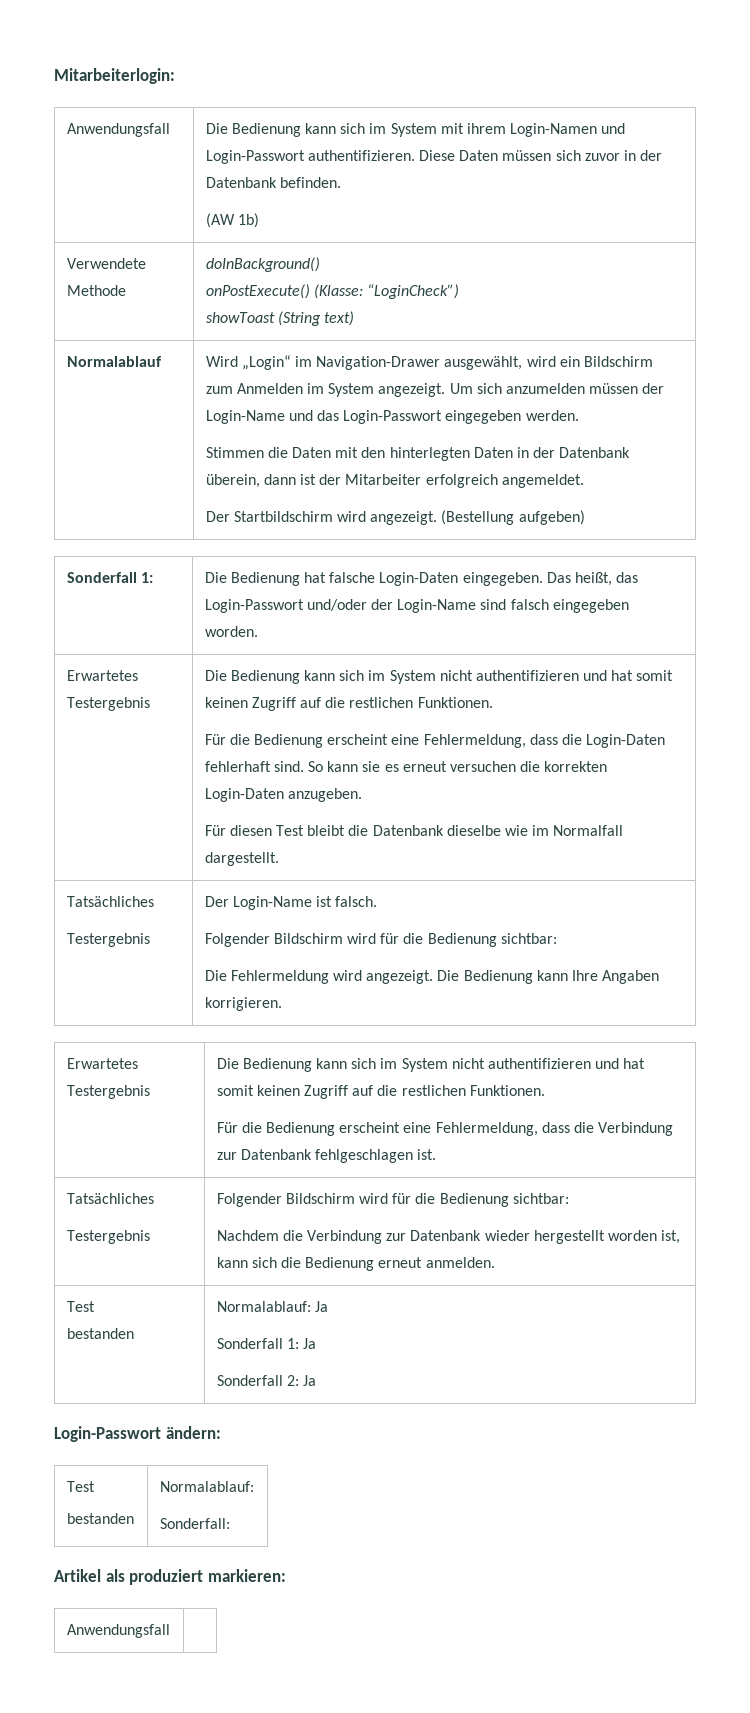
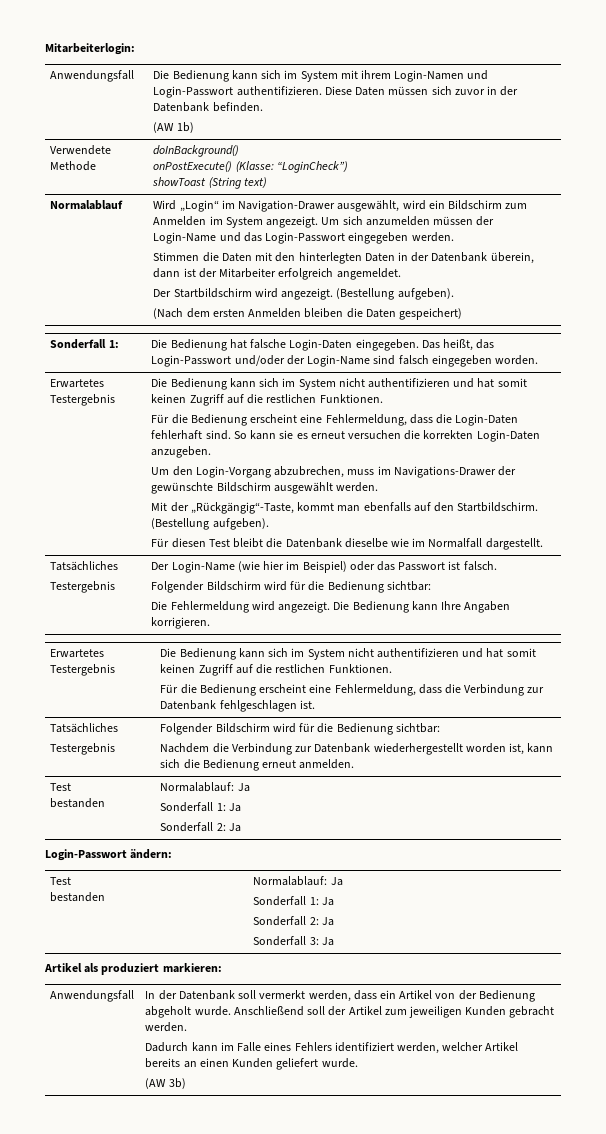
- Der Startbildschirm wird angezeigt. (Bestellung aufgeben)
+ Der Startbildschirm wird angezeigt. (Bestellung aufgeben).
+ (Nach dem ersten Anmelden bleiben die Daten gespeichert)
+ Um den Login-Vorgang abzubrechen, muss im Navigations-Drawer der gewünschte Bildschirm ausgewählt werden.
+ Mit der „Rückgängig“-Taste, kommt man ebenfalls auf den Startbildschirm. (Bestellung aufgeben).
  Für diesen Test bleibt die Datenbank dieselbe wie im Normalfall dargestellt.
  Tatsächliches
- Testergebnis | Der Login-Name ist falsch.
+ Testergebnis | Der Login-Name (wie hier im Beispiel) oder das Passwort ist falsch.
  Folgender Bildschirm wird für die Bedienung sichtbar:
  Die Fehlermeldung wird angezeigt. Die Bedienung kann Ihre Angaben korrigieren.
  Erwartetes Testergebnis | Die Bedienung kann sich im System nicht authentifizieren und hat somit keinen Zugriff auf die restlichen Funktionen.
  Für die Bedienung erscheint eine Fehlermeldung, dass die Verbindung zur Datenbank fehlgeschlagen ist.
  Tatsächliches
  Testergebnis | Folgender Bildschirm wird für die Bedienung sichtbar:
- Nachdem die Verbindung zur Datenbank wieder hergestellt worden ist, kann sich die Bedienung erneut anmelden.
+ Nachdem die Verbindung zur Datenbank wiederhergestellt worden ist, kann sich die Bedienung erneut anmelden.
  Login-Passwort ändern:
  Test
- bestanden | Normalablauf:
- Sonderfall:
+ bestanden | Normalablauf: Ja
+ Sonderfall 1: Ja
+ Sonderfall 2: Ja
+ Sonderfall 3: Ja
+ In der Datenbank soll vermerkt werden, dass ein Artikel von der Bedienung abgeholt wurde. Anschließend soll der Artikel zum jeweiligen Kunden gebracht werden.
+ Dadurch kann im Falle eines Fehlers identifiziert werden, welcher Artikel bereits an einen Kunden geliefert wurde.
+ (AW 3b)

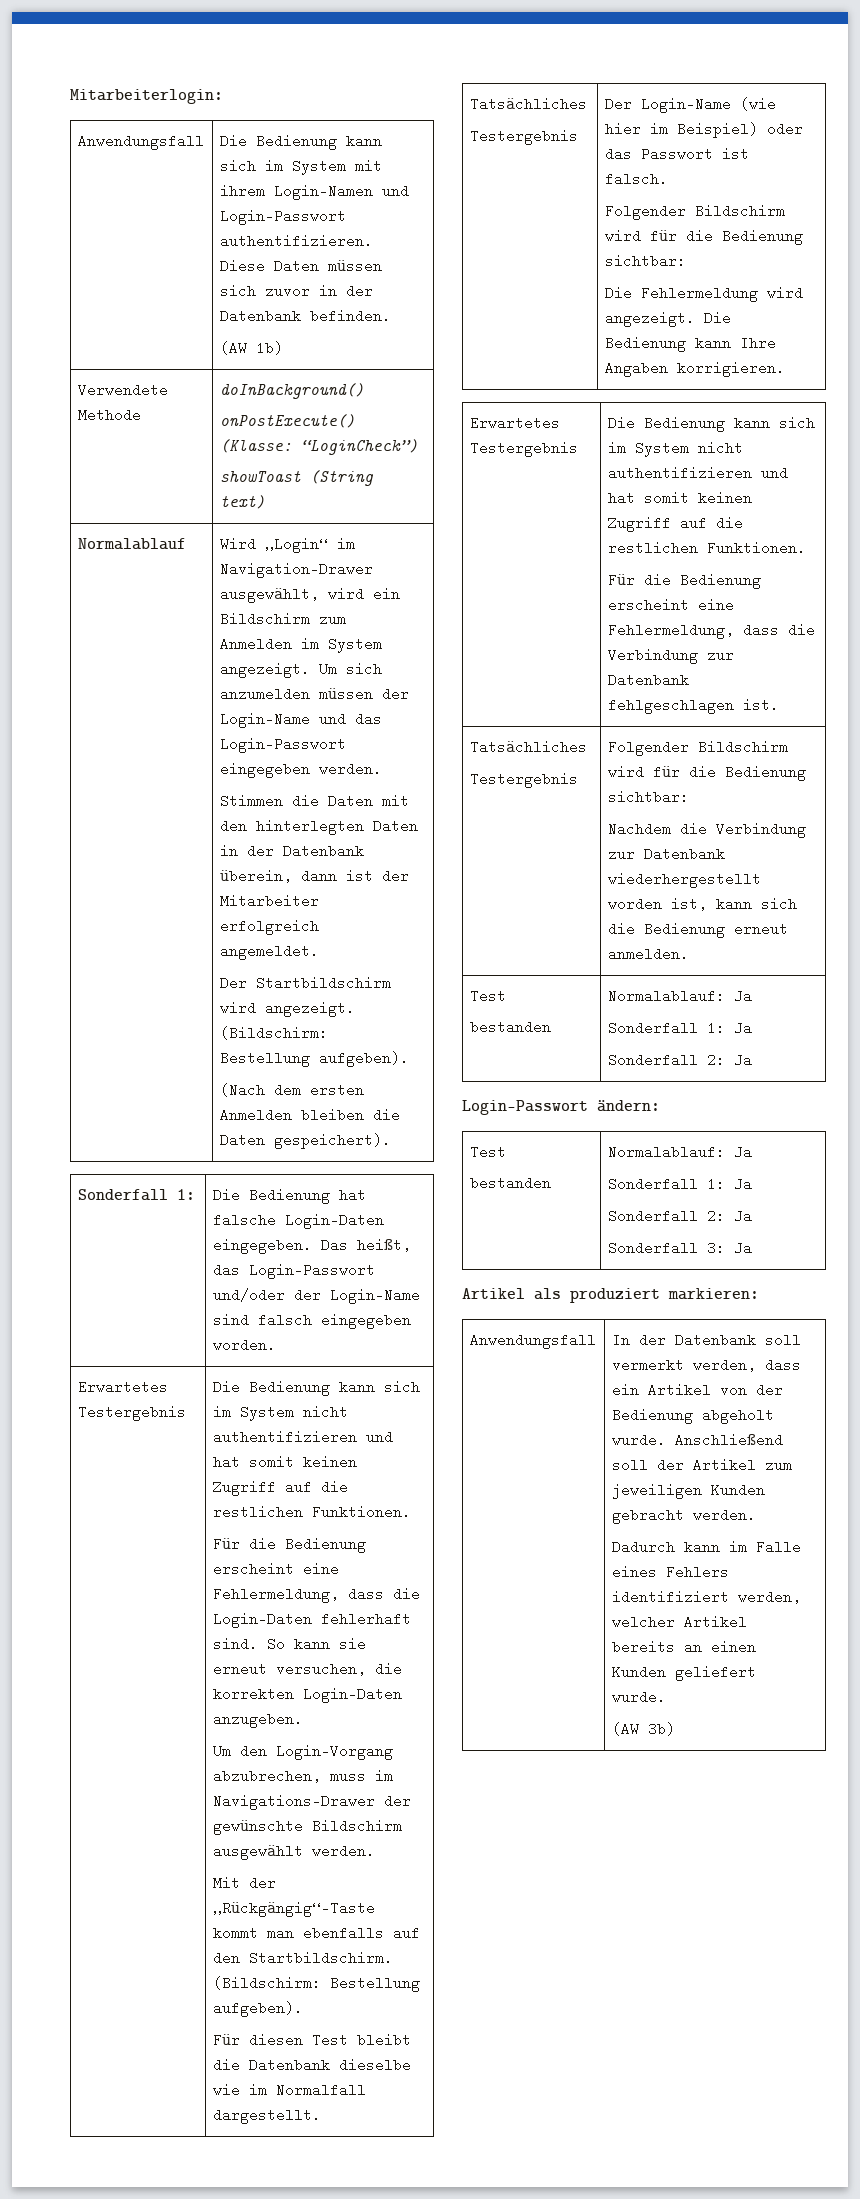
- Der Startbildschirm wird angezeigt. (Bestellung aufgeben).
+ Der Startbildschirm wird angezeigt. (Bildschirm: Bestellung aufgeben).
- (Nach dem ersten Anmelden bleiben die Daten gespeichert)
+ (Nach dem ersten Anmelden bleiben die Daten gespeichert).
- So kann sie es erneut versuchen die korrekten Login-Daten anzugeben.
+ So kann sie erneut versuchen, die korrekten Login-Daten anzugeben.
- Mit der „Rückgängig“-Taste, kommt man ebenfalls auf den Startbildschirm. (Bestellung aufgeben).
+ Mit der „Rückgängig“-Taste kommt man ebenfalls auf den Startbildschirm. (Bildschirm: Bestellung aufgeben).

